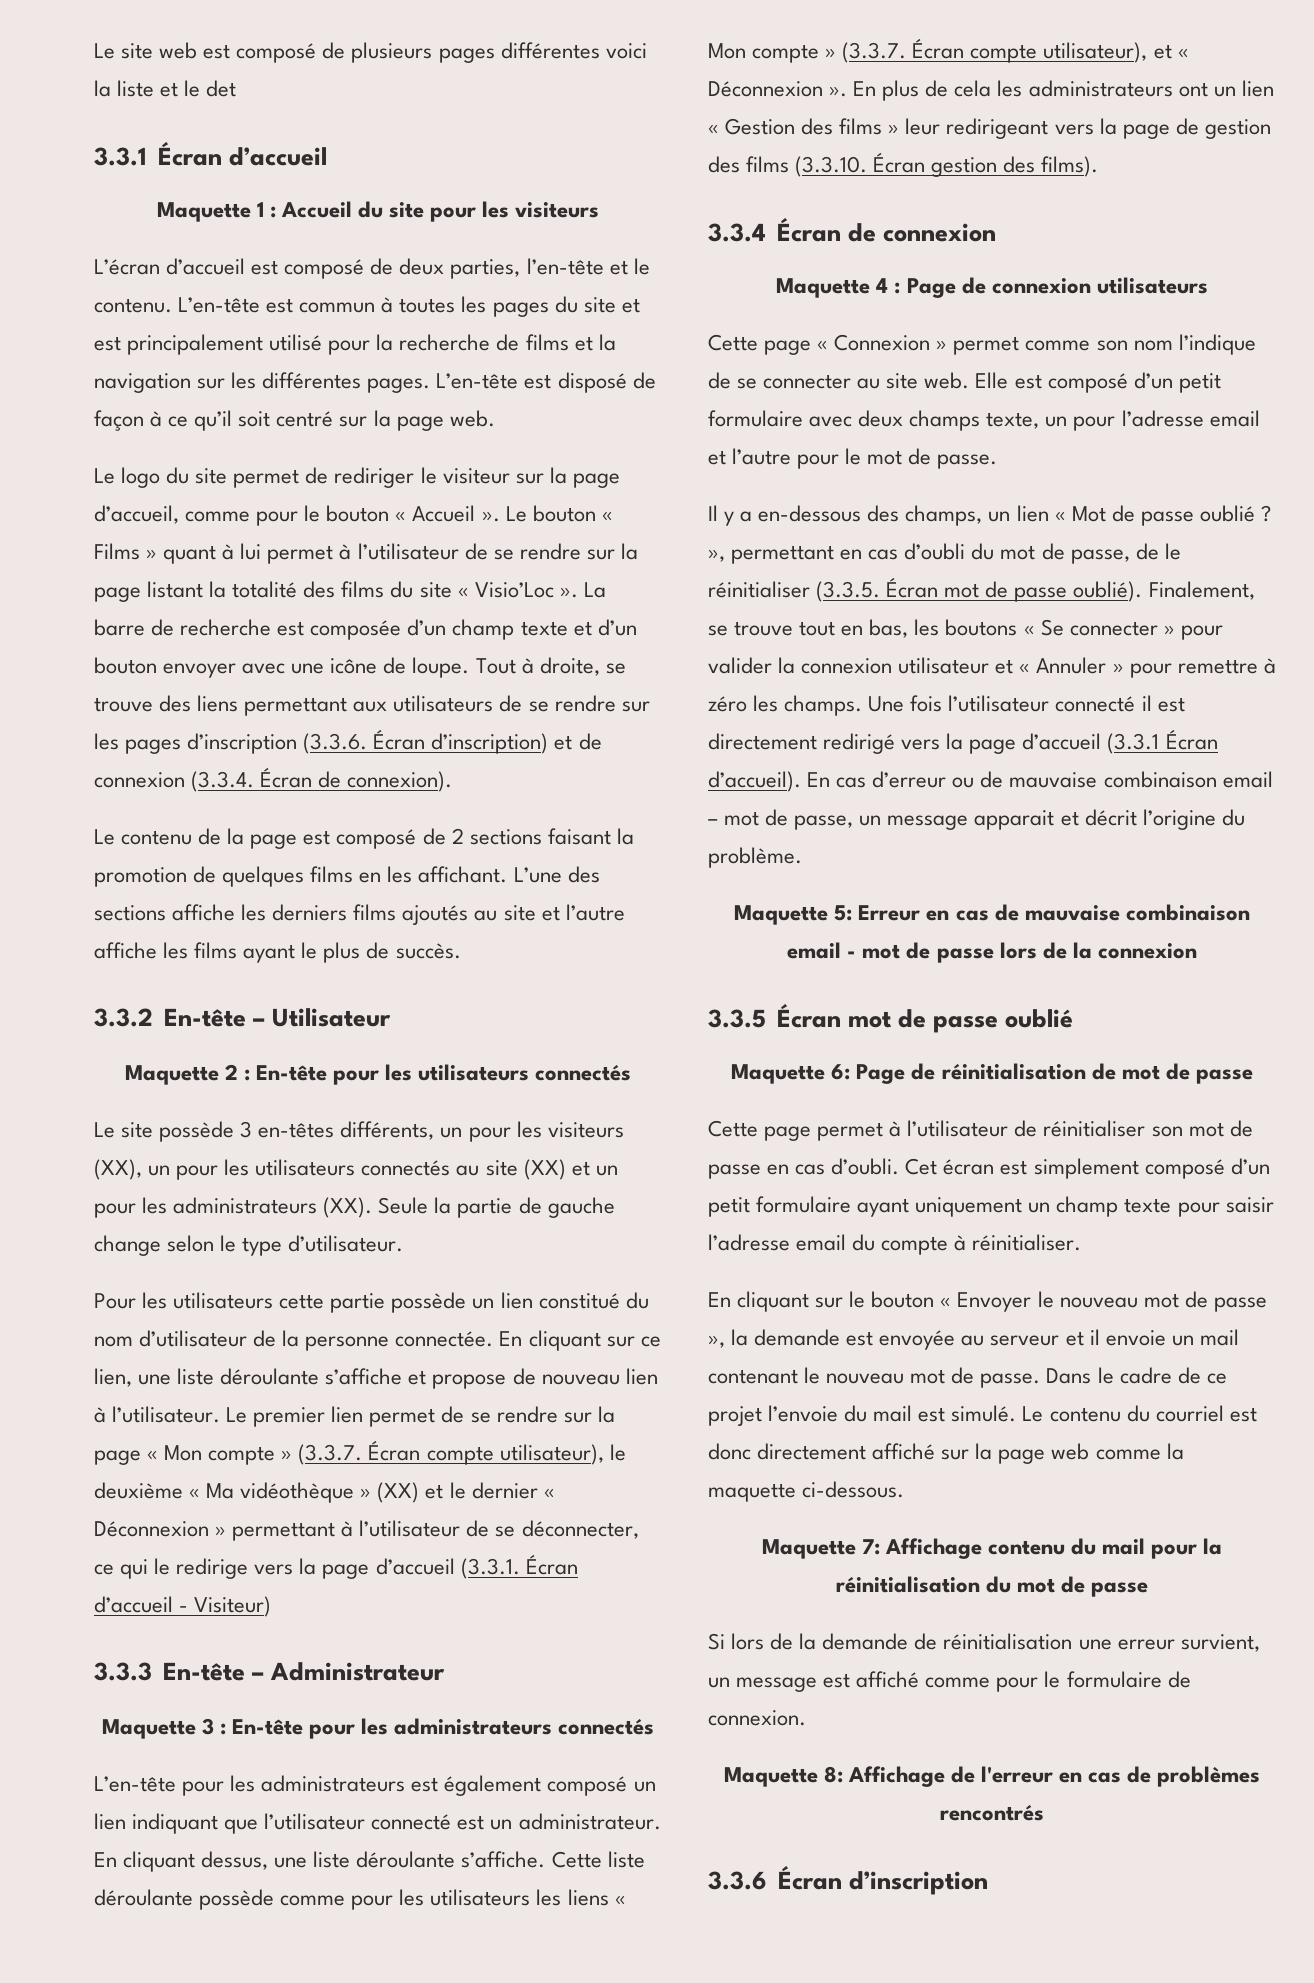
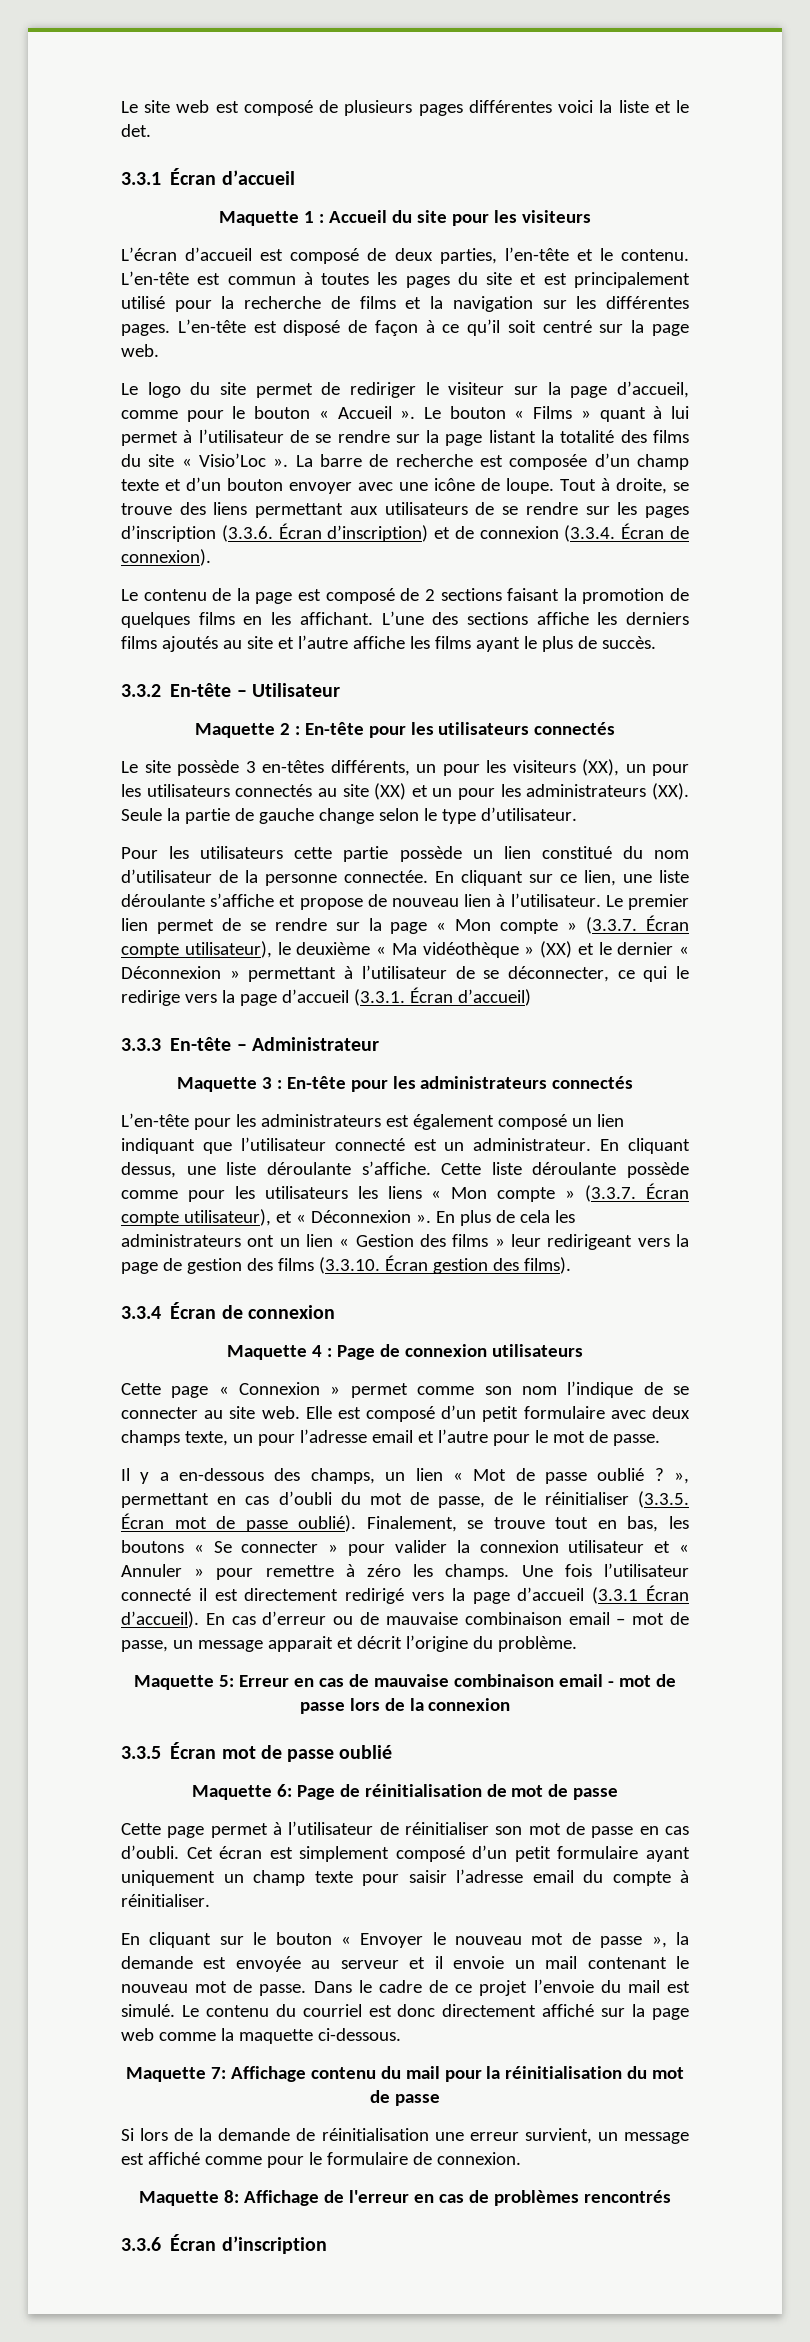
- Le site web est composé de plusieurs pages différentes voici la liste et le det
+ Le site web est composé de plusieurs pages différentes voici la liste et le det.
- Le premier lien permet de se rendre sur la page « Mon compte » (3.3.7. Écran compte utilisateur), le deuxième « Ma vidéothèque » (XX) et le dernier « Déconnexion » permettant à l’utilisateur de se déconnecter, ce qui le redirige vers la page d’accueil (3.3.1. Écran d’accueil - Visiteur)
+ Le premier lien permet de se rendre sur la page « Mon compte » (3.3.7. Écran compte utilisateur), le deuxième « Ma vidéothèque » (XX) et le dernier « Déconnexion » permettant à l’utilisateur de se déconnecter, ce qui le redirige vers la page d’accueil (3.3.1. Écran d’accueil)

